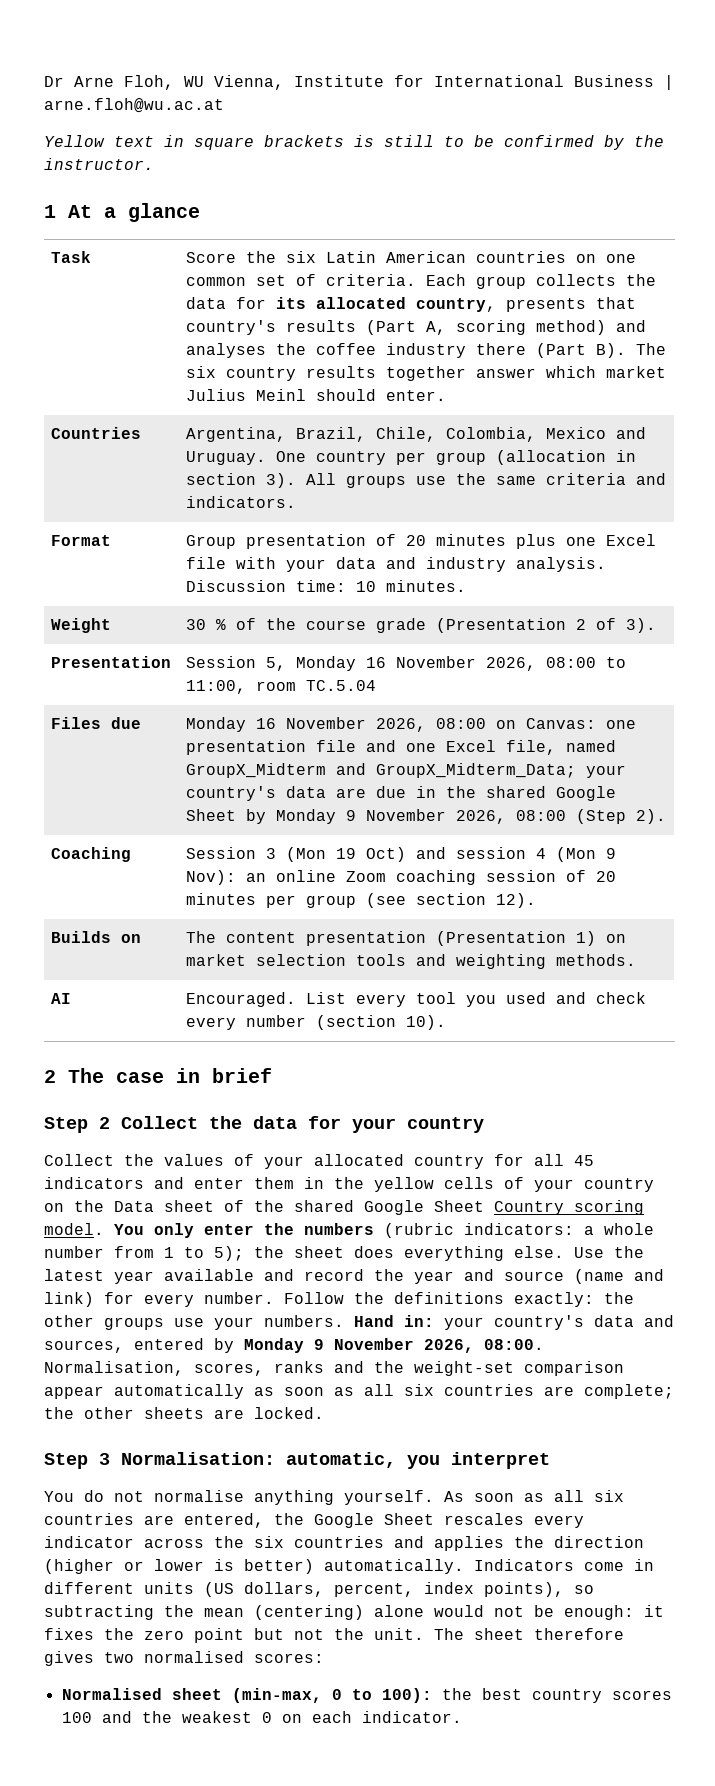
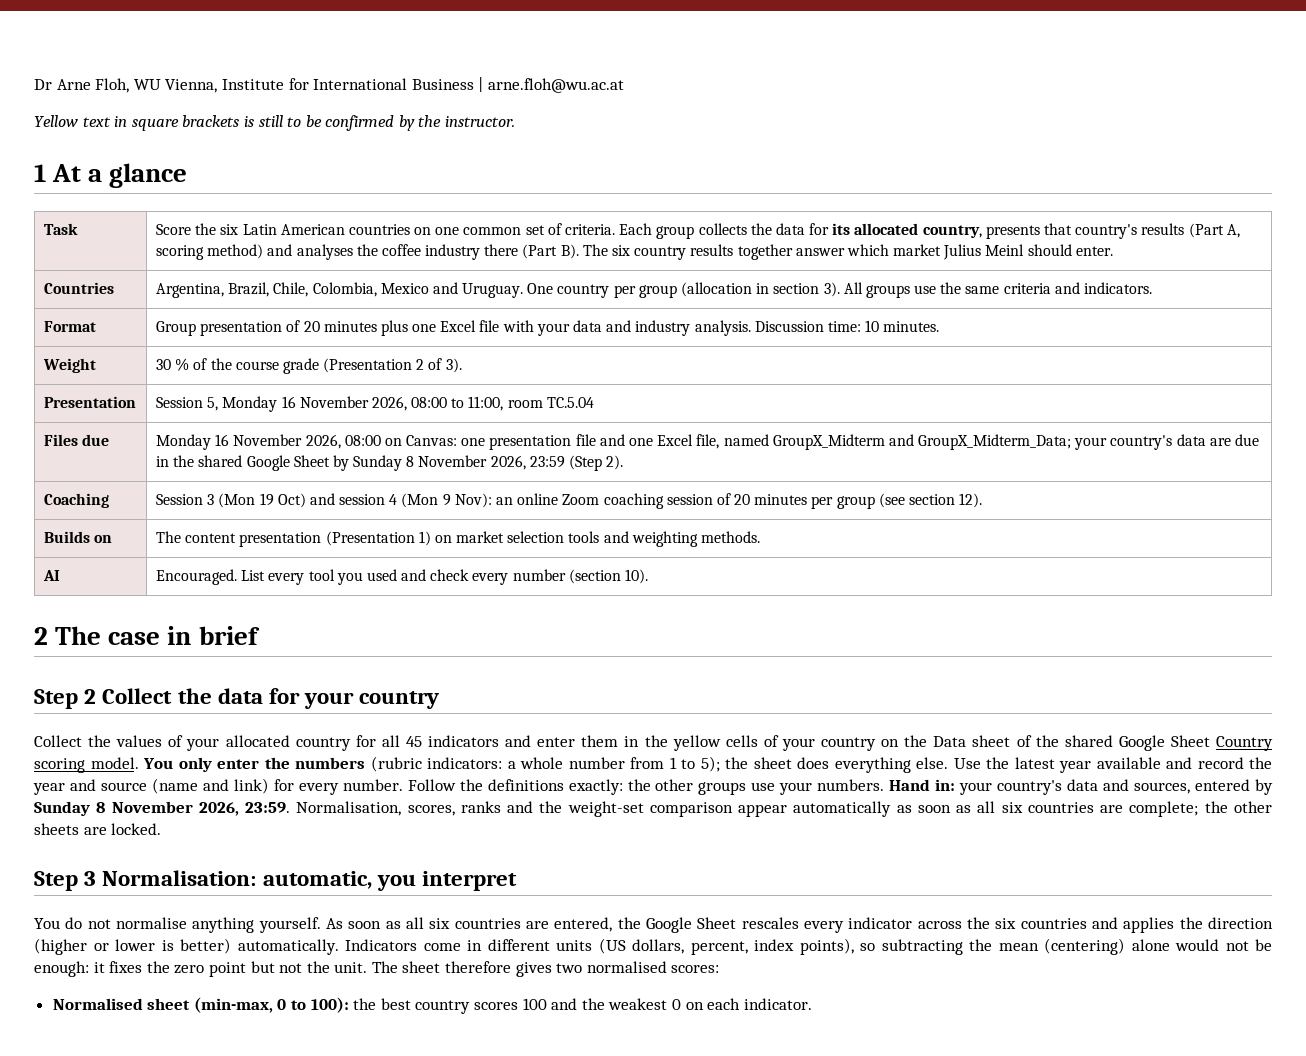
- Files due | Monday 16 November 2026, 08:00 on Canvas: one presentation file and one Excel file, named GroupX_Midterm and GroupX_Midterm_Data; your country's data are due in the shared Google Sheet by Monday 9 November 2026, 08:00 (Step 2).
+ Files due | Monday 16 November 2026, 08:00 on Canvas: one presentation file and one Excel file, named GroupX_Midterm and GroupX_Midterm_Data; your country's data are due in the shared Google Sheet by Sunday 8 November 2026, 23:59 (Step 2).
- Hand in: your country's data and sources, entered by Monday 9 November 2026, 08:00.
+ Hand in: your country's data and sources, entered by Sunday 8 November 2026, 23:59.

